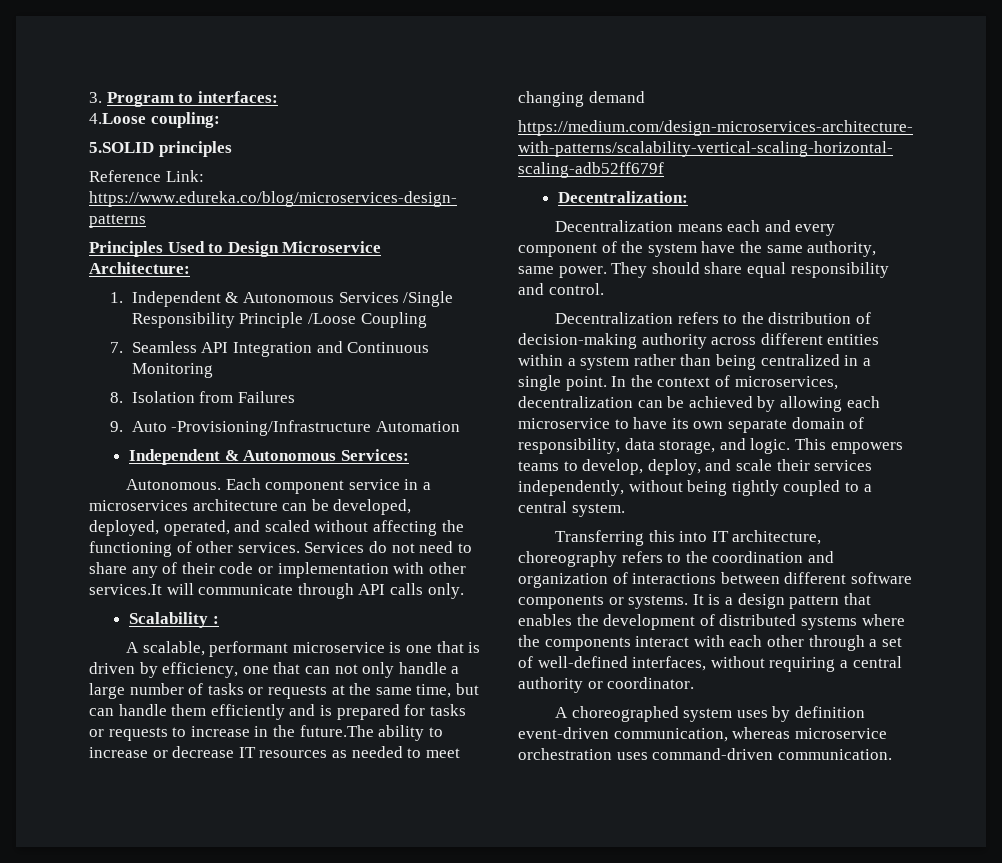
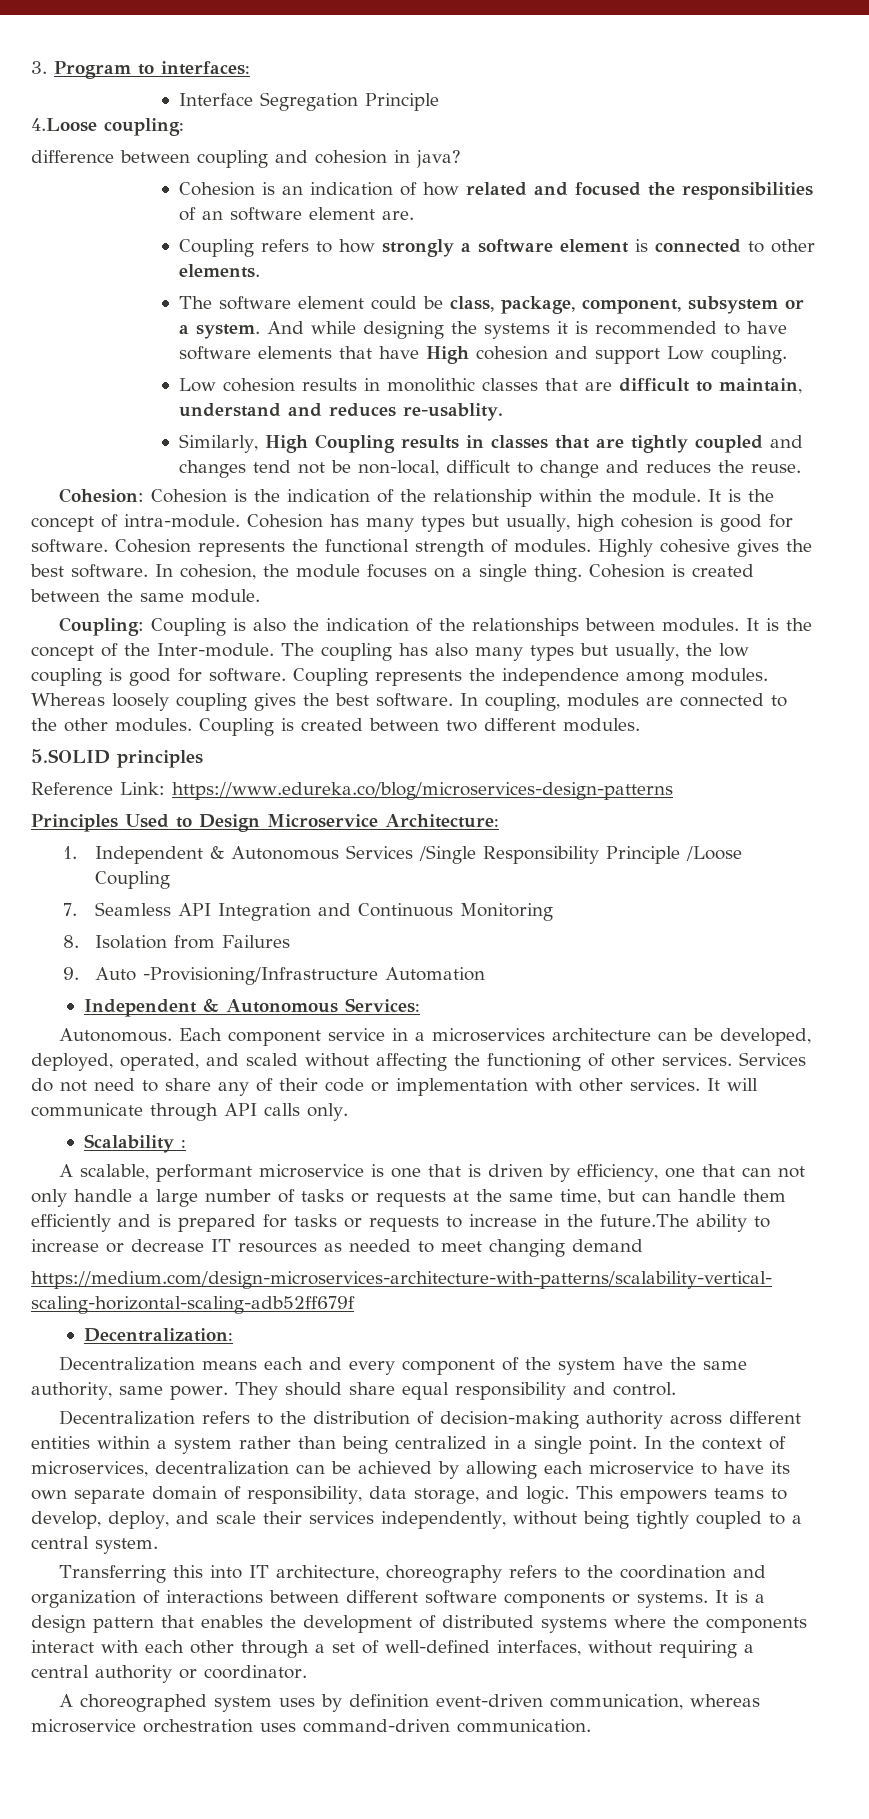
+ Interface Segregation Principle
+ difference between coupling and cohesion in java?
+ Cohesion is an indication of how related and focused the responsibilities of an software element are.
+ Coupling refers to how strongly a software element is connected to other elements.
+ The software element could be class, package, component, subsystem or a system. And while designing the systems it is recommended to have software elements that have High cohesion and support Low coupling.
+ Low cohesion results in monolithic classes that are difficult to maintain, understand and reduces re-usablity.
+ Similarly, High Coupling results in classes that are tightly coupled and changes tend not be non-local, difficult to change and reduces the reuse.
+ Cohesion: Cohesion is the indication of the relationship within the module. It is the concept of intra-module. Cohesion has many types but usually, high cohesion is good for software. Cohesion represents the functional strength of modules. Highly cohesive gives the best software. In cohesion, the module focuses on a single thing. Cohesion is created between the same module.
+ Coupling: Coupling is also the indication of the relationships between modules. It is the concept of the Inter-module. The coupling has also many types but usually, the low coupling is good for software. Coupling represents the independence among modules. Whereas loosely coupling gives the best software. In coupling, modules are connected to the other modules. Coupling is created between two different modules.
- Services do not need to share any of their code or implementation with other services.It will communicate through API calls only.
+ Services do not need to share any of their code or implementation with other services. It will communicate through API calls only.

